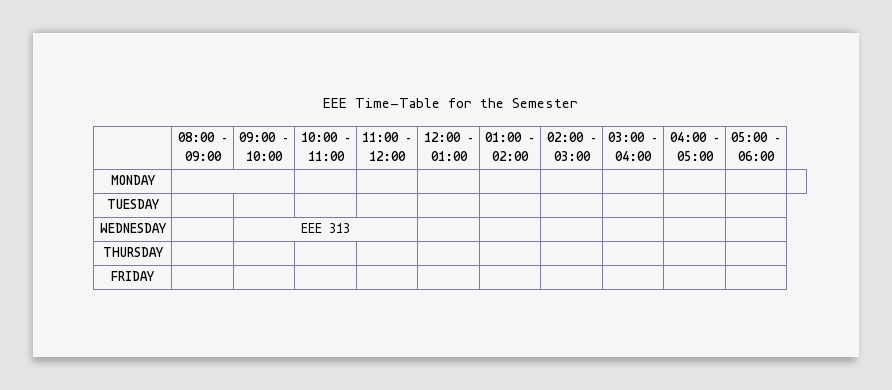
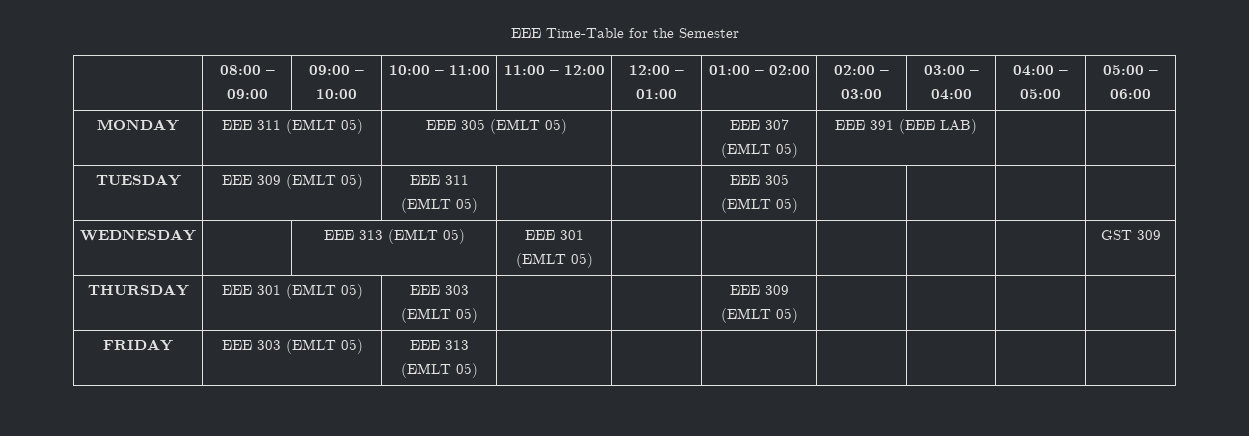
- MONDAY | | | | | | | | | |
- TUESDAY | | | | | | | | | |
- WEDNESDAY | | EEE 313 | | | | | |
- THURSDAY | | | | | | | | | |
- FRIDAY | | | | | | | | | |
+ MONDAY | EEE 311 (EMLT 05) | EEE 305 (EMLT 05) | | EEE 307 (EMLT 05) | EEE 391 (EEE LAB) | |
+ TUESDAY | EEE 309 (EMLT 05) | EEE 311 (EMLT 05) | | | EEE 305 (EMLT 05) | | | |
+ WEDNESDAY | | EEE 313 (EMLT 05) | EEE 301 (EMLT 05) | | | | | | GST 309
+ THURSDAY | EEE 301 (EMLT 05) | EEE 303 (EMLT 05) | | | EEE 309 (EMLT 05) | | | |
+ FRIDAY | EEE 303 (EMLT 05) | EEE 313 (EMLT 05) | | | | | | |

